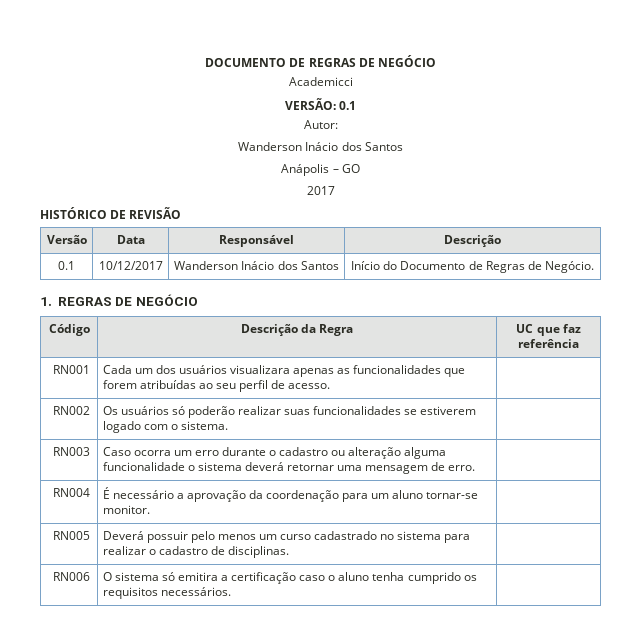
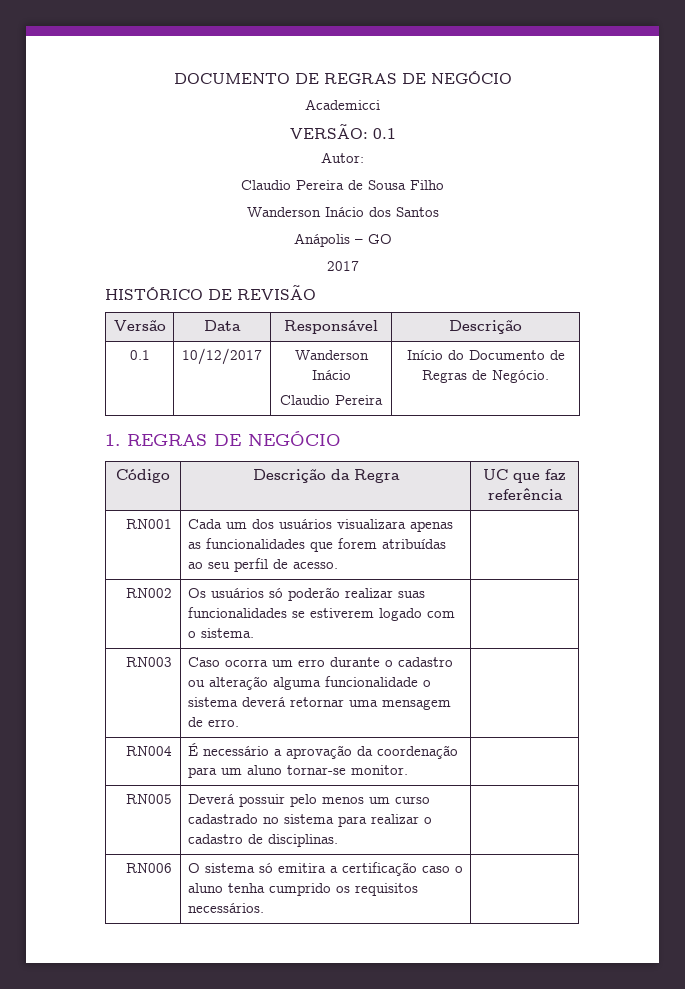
+ Claudio Pereira de Sousa Filho
- 0.1 | 10/12/2017 | Wanderson Inácio dos Santos | Início do Documento de Regras de Negócio.
+ 0.1 | 10/12/2017 | Wanderson Inácio
+ Claudio Pereira | Início do Documento de Regras de Negócio.

